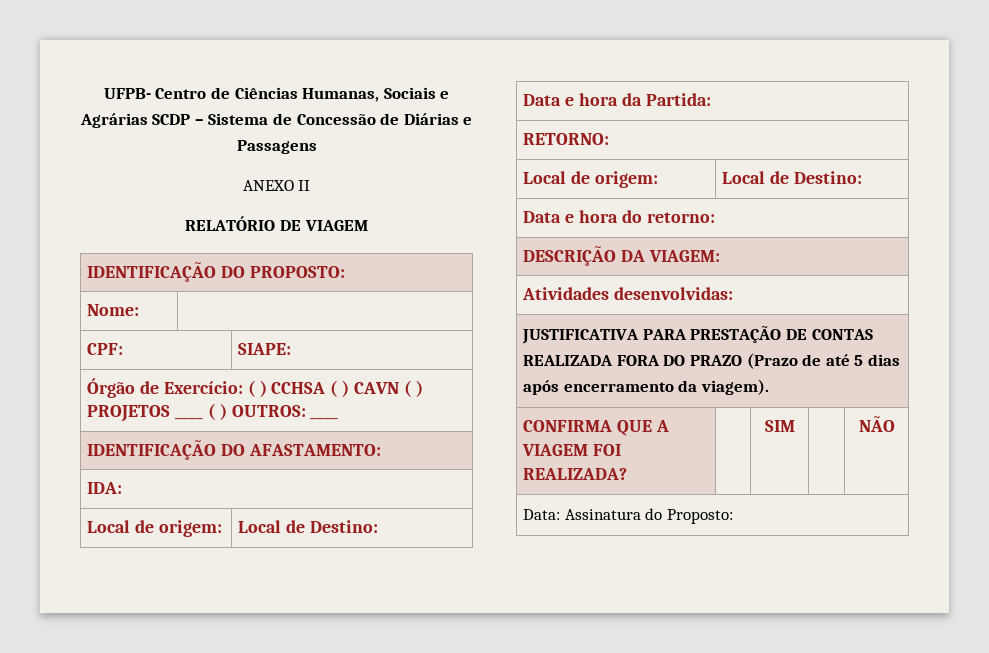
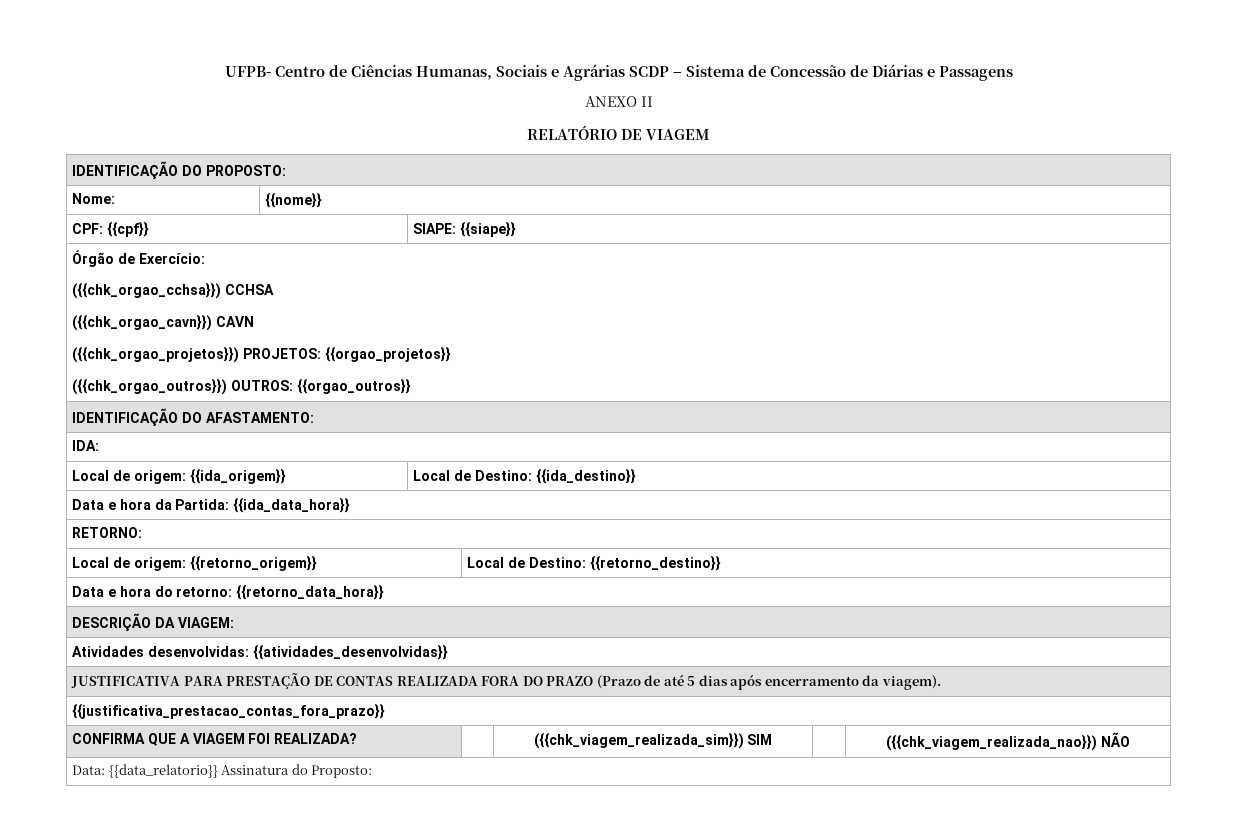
- Nome: |
+ Nome: | {{nome}}
- CPF: | SIAPE:
+ CPF: {{cpf}} | SIAPE: {{siape}}
- Órgão de Exercício: ( ) CCHSA ( ) CAVN ( ) PROJETOS ____ ( ) OUTROS: ____
+ Órgão de Exercício:
+ ({{chk_orgao_cchsa}}) CCHSA
+ ({{chk_orgao_cavn}}) CAVN
+ ({{chk_orgao_projetos}}) PROJETOS: {{orgao_projetos}}
+ ({{chk_orgao_outros}}) OUTROS: {{orgao_outros}}
  IDA:
- Local de origem: | Local de Destino:
+ Local de origem: {{ida_origem}} | Local de Destino: {{ida_destino}}
- Data e hora da Partida:
+ Data e hora da Partida: {{ida_data_hora}}
  RETORNO:
- Local de origem: | Local de Destino:
+ Local de origem: {{retorno_origem}} | Local de Destino: {{retorno_destino}}
- Data e hora do retorno:
+ Data e hora do retorno: {{retorno_data_hora}}
- Atividades desenvolvidas:
+ Atividades desenvolvidas: {{atividades_desenvolvidas}}
+ {{justificativa_prestacao_contas_fora_prazo}}
- CONFIRMA QUE A VIAGEM FOI REALIZADA? | | SIM | | NÃO
+ CONFIRMA QUE A VIAGEM FOI REALIZADA? | | ({{chk_viagem_realizada_sim}}) SIM | | ({{chk_viagem_realizada_nao}}) NÃO
- Data: Assinatura do Proposto:
+ Data: {{data_relatorio}} Assinatura do Proposto:

